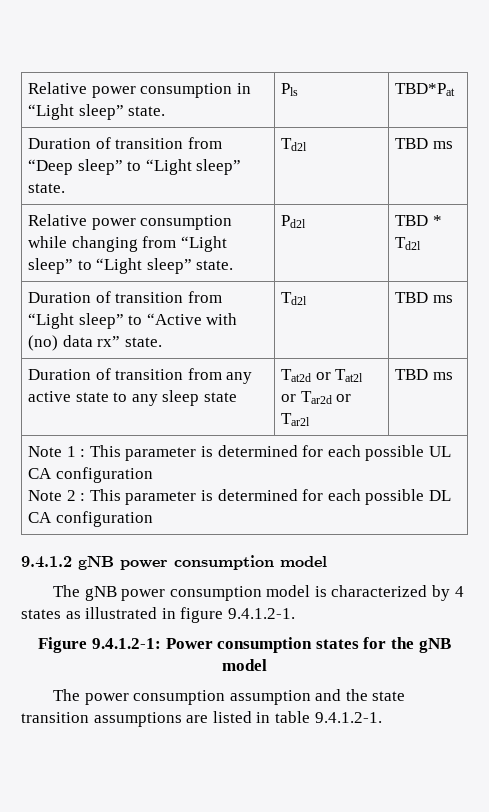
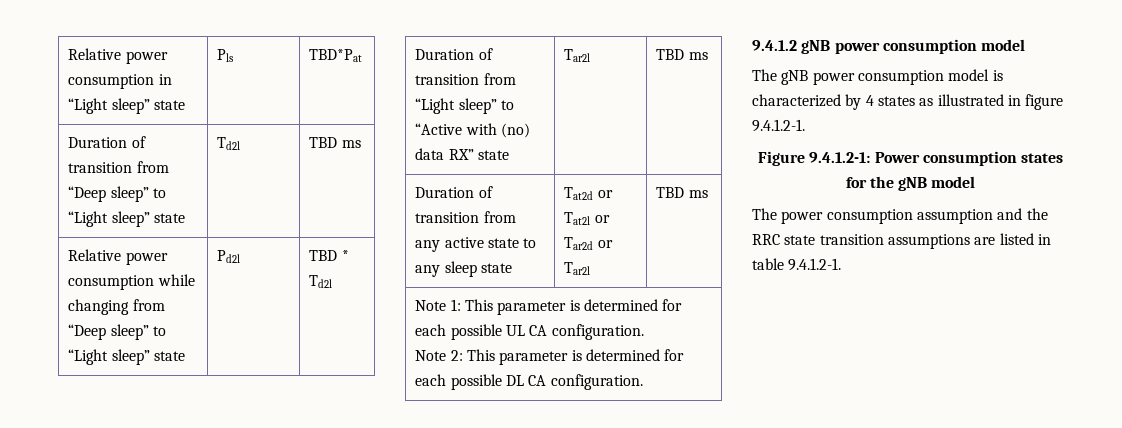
- Relative power consumption in “Light sleep” state. | Pls | TBD*Pat
+ Relative power consumption in “Light sleep” state | Pls | TBD*Pat
- Duration of transition from “Deep sleep” to “Light sleep” state. | Td2l | TBD ms
+ Duration of transition from “Deep sleep” to “Light sleep” state | Td2l | TBD ms
- Relative power consumption while changing from “Light sleep” to “Light sleep” state. | Pd2l | TBD * Td2l
+ Relative power consumption while changing from “Deep sleep” to “Light sleep” state | Pd2l | TBD * Td2l
- Duration of transition from “Light sleep” to “Active with (no) data rx” state. | Td2l | TBD ms
+ Duration of transition from “Light sleep” to “Active with (no) data RX” state | Tar2l | TBD ms
- Note 1 : This parameter is determined for each possible UL CA configuration
- Note 2 : This parameter is determined for each possible DL CA configuration
+ Note 1: This parameter is determined for each possible UL CA configuration.
+ Note 2: This parameter is determined for each possible DL CA configuration.
- The power consumption assumption and the state transition assumptions are listed in table 9.4.1.2-1.
+ The power consumption assumption and the RRC state transition assumptions are listed in table 9.4.1.2-1.

